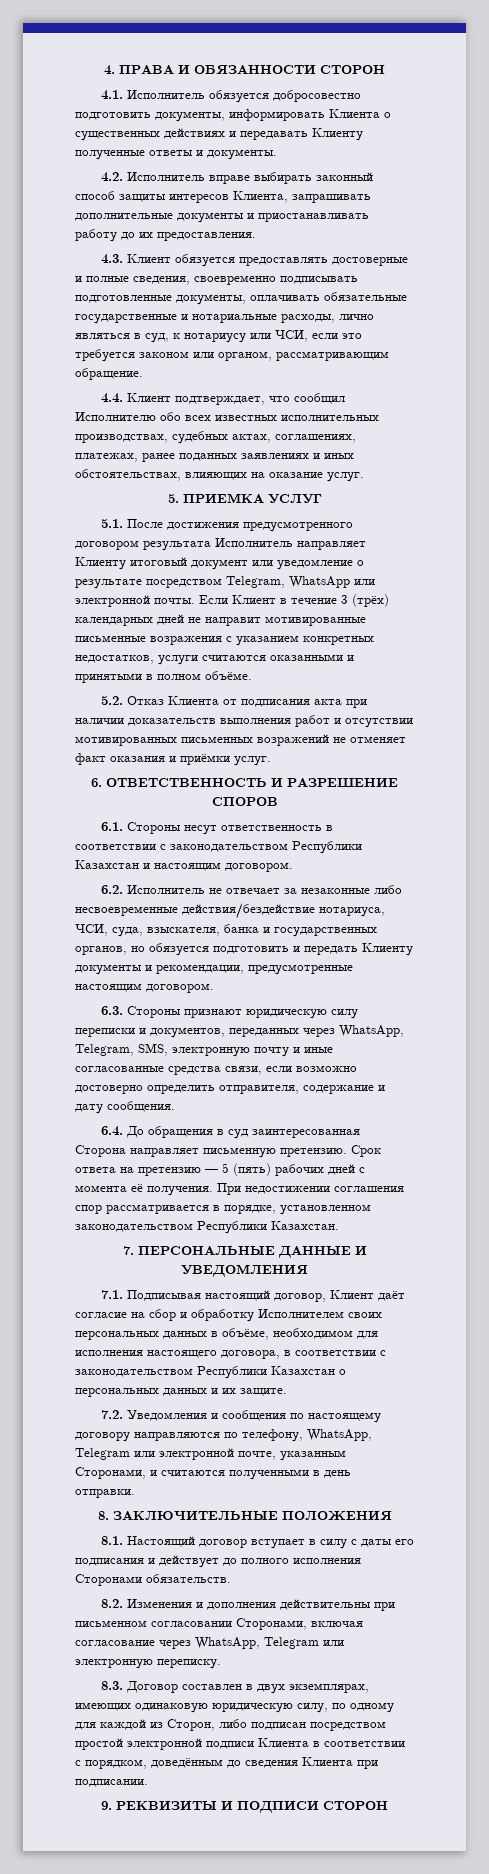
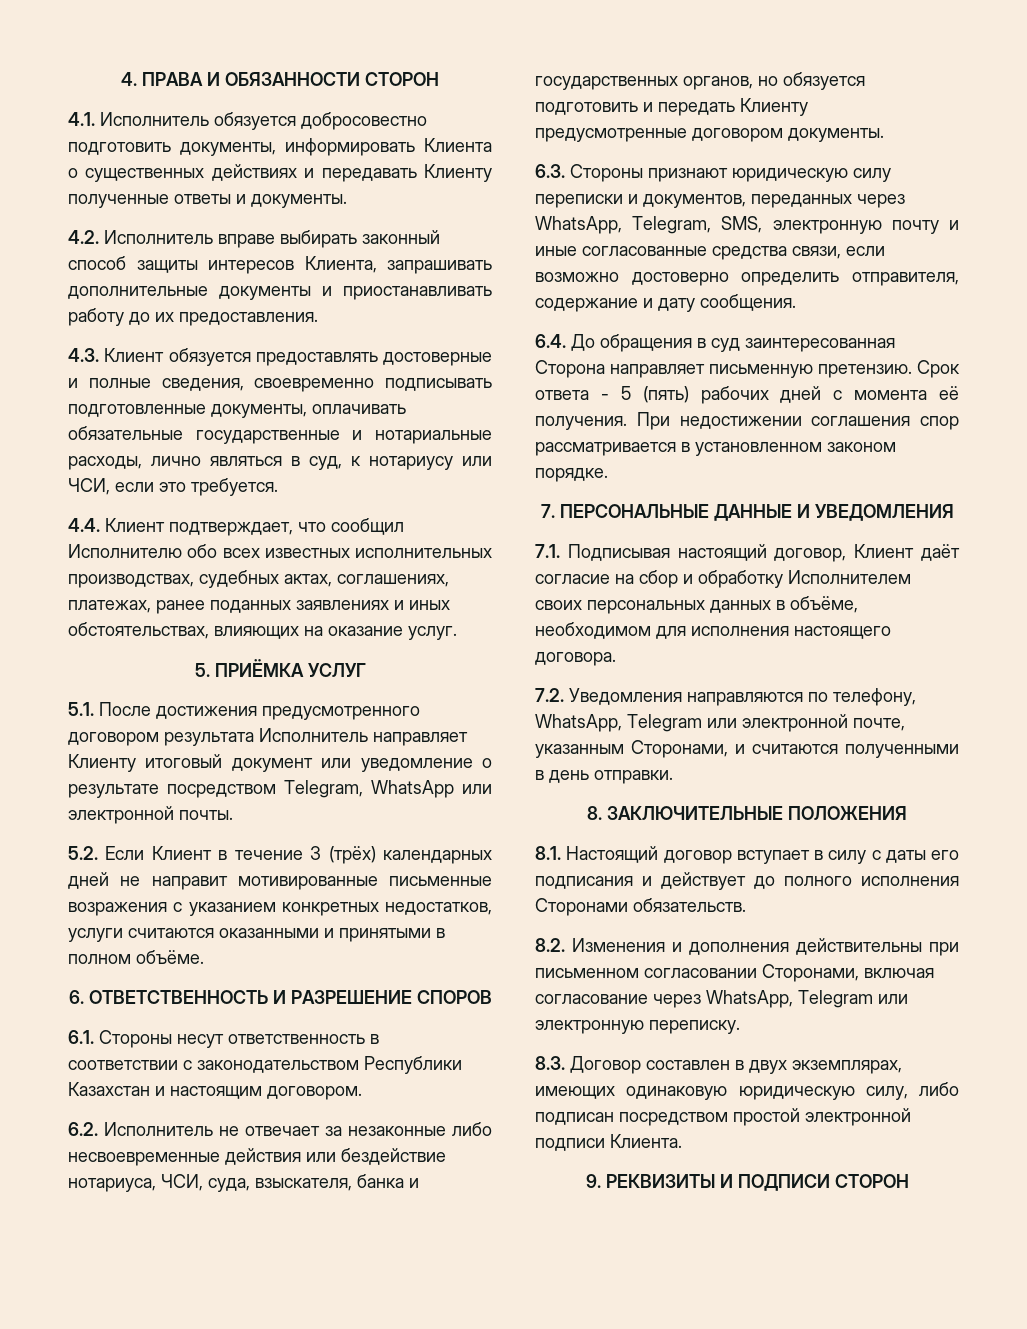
- 4.3. Клиент обязуется предоставлять достоверные и полные сведения, своевременно подписывать подготовленные документы, оплачивать обязательные государственные и нотариальные расходы, лично являться в суд, к нотариусу или ЧСИ, если это требуется законом или органом, рассматривающим обращение.
+ 4.3. Клиент обязуется предоставлять достоверные и полные сведения, своевременно подписывать подготовленные документы, оплачивать обязательные государственные и нотариальные расходы, лично являться в суд, к нотариусу или ЧСИ, если это требуется.
- 5. ПРИЕМКА УСЛУГ
+ 5. ПРИЁМКА УСЛУГ
- 5.1. После достижения предусмотренного договором результата Исполнитель направляет Клиенту итоговый документ или уведомление о результате посредством Telegram, WhatsApp или электронной почты. Если Клиент в течение 3 (трёх) календарных дней не направит мотивированные письменные возражения с указанием конкретных недостатков, услуги считаются оказанными и принятыми в полном объёме.
+ 5.1. После достижения предусмотренного договором результата Исполнитель направляет Клиенту итоговый документ или уведомление о результате посредством Telegram, WhatsApp или электронной почты.
+ 5.2. Если Клиент в течение 3 (трёх) календарных дней не направит мотивированные письменные возражения с указанием конкретных недостатков, услуги считаются оказанными и принятыми в полном объёме.
- 5.2. Отказ Клиента от подписания акта при наличии доказательств выполнения работ и отсутствии мотивированных письменных возражений не отменяет факт оказания и приёмки услуг.
- 6.2. Исполнитель не отвечает за незаконные либо несвоевременные действия/бездействие нотариуса, ЧСИ, суда, взыскателя, банка и государственных органов, но обязуется подготовить и передать Клиенту документы и рекомендации, предусмотренные настоящим договором.
+ 6.2. Исполнитель не отвечает за незаконные либо несвоевременные действия или бездействие нотариуса, ЧСИ, суда, взыскателя, банка и государственных органов, но обязуется подготовить и передать Клиенту предусмотренные договором документы.
- Срок ответа на претензию — 5 (пять) рабочих дней с момента её получения.
+ Срок ответа - 5 (пять) рабочих дней с момента её получения.
- При недостижении соглашения спор рассматривается в порядке, установленном законодательством Республики Казахстан.
+ При недостижении соглашения спор рассматривается в установленном законом порядке.
- 7.1. Подписывая настоящий договор, Клиент даёт согласие на сбор и обработку Исполнителем своих персональных данных в объёме, необходимом для исполнения настоящего договора, в соответствии с законодательством Республики Казахстан о персональных данных и их защите.
- 7.2. Уведомления и сообщения по настоящему договору направляются по телефону, WhatsApp, Telegram или электронной почте, указанным Сторонами, и считаются полученными в день отправки.
+ 7.1. Подписывая настоящий договор, Клиент даёт согласие на сбор и обработку Исполнителем своих персональных данных в объёме, необходимом для исполнения настоящего договора.
+ 7.2. Уведомления направляются по телефону, WhatsApp, Telegram или электронной почте, указанным Сторонами, и считаются полученными в день отправки.
- 8.3. Договор составлен в двух экземплярах, имеющих одинаковую юридическую силу, по одному для каждой из Сторон, либо подписан посредством простой электронной подписи Клиента в соответствии с порядком, доведённым до сведения Клиента при подписании.
+ 8.3. Договор составлен в двух экземплярах, имеющих одинаковую юридическую силу, либо подписан посредством простой электронной подписи Клиента.

